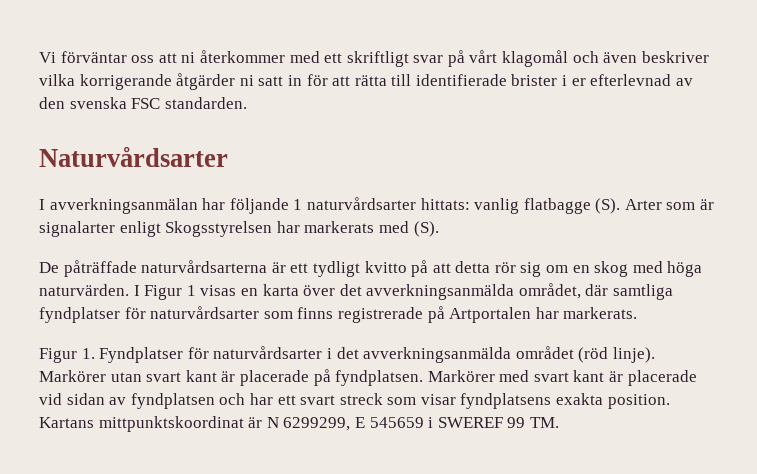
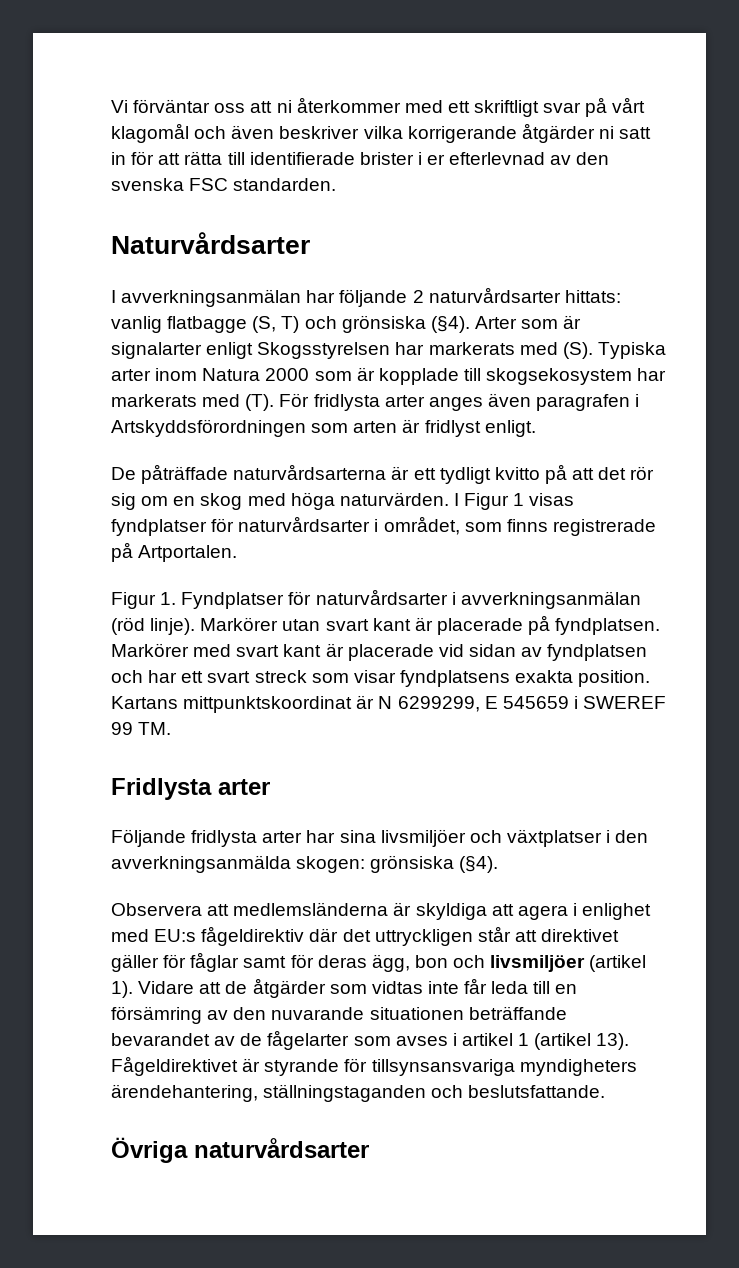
- I avverkningsanmälan har följande 1 naturvårdsarter hittats: vanlig flatbagge (S). Arter som är signalarter enligt Skogsstyrelsen har markerats med (S).
+ I avverkningsanmälan har följande 2 naturvårdsarter hittats: vanlig flatbagge (S, T) och grönsiska (§4). Arter som är signalarter enligt Skogsstyrelsen har markerats med (S). Typiska arter inom Natura 2000 som är kopplade till skogsekosystem har markerats med (T). För fridlysta arter anges även paragrafen i Artskyddsförordningen som arten är fridlyst enligt.
- De påträffade naturvårdsarterna är ett tydligt kvitto på att detta rör sig om en skog med höga naturvärden.
+ De påträffade naturvårdsarterna är ett tydligt kvitto på att det rör sig om en skog med höga naturvärden.
- I Figur 1 visas en karta över det avverkningsanmälda området, där samtliga fyndplatser för naturvårdsarter som finns registrerade på Artportalen har markerats.
+ I Figur 1 visas fyndplatser för naturvårdsarter i området, som finns registrerade på Artportalen.
- Figur 1. Fyndplatser för naturvårdsarter i det avverkningsanmälda området (röd linje).
+ Figur 1. Fyndplatser för naturvårdsarter i avverkningsanmälan (röd linje).
+ Fridlysta arter
+ Följande fridlysta arter har sina livsmiljöer och växtplatser i den avverkningsanmälda skogen: grönsiska (§4).
+ Observera att medlemsländerna är skyldiga att agera i enlighet med EU:s fågeldirektiv där det uttryckligen står att direktivet gäller för fåglar samt för deras ägg, bon och livsmiljöer (artikel 1). Vidare att de åtgärder som vidtas inte får leda till en försämring av den nuvarande situationen beträffande bevarandet av de fågelarter som avses i artikel 1 (artikel 13). Fågeldirektivet är styrande för tillsynsansvariga myndigheters ärendehantering, ställningstaganden och beslutsfattande.
+ Övriga naturvårdsarter

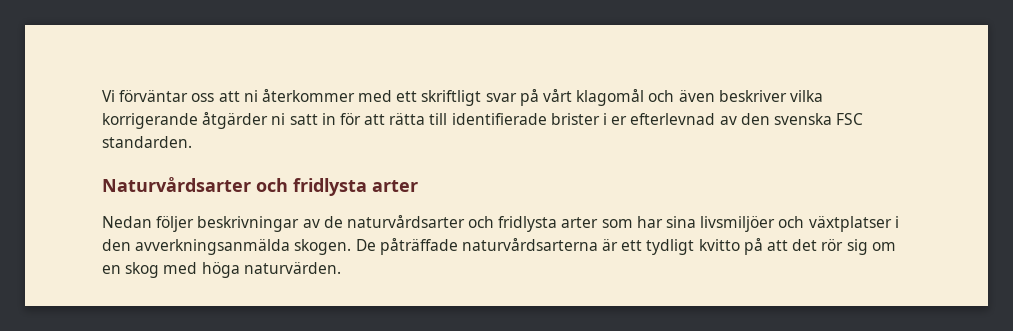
- Naturvårdsarter
- I avverkningsanmälan har följande 2 naturvårdsarter hittats: vanlig flatbagge (S, T) och grönsiska (§4). Arter som är signalarter enligt Skogsstyrelsen har markerats med (S). Typiska arter inom Natura 2000 som är kopplade till skogsekosystem har markerats med (T). För fridlysta arter anges även paragrafen i Artskyddsförordningen som arten är fridlyst enligt.
- De påträffade naturvårdsarterna är ett tydligt kvitto på att det rör sig om en skog med höga naturvärden. I Figur 1 visas fyndplatser för naturvårdsarter i området, som finns registrerade på Artportalen.
- Figur 1. Fyndplatser för naturvårdsarter i avverkningsanmälan (röd linje). Markörer utan svart kant är placerade på fyndplatsen. Markörer med svart kant är placerade vid sidan av fyndplatsen och har ett svart streck som visar fyndplatsens exakta position. Kartans mittpunktskoordinat är N 6299299, E 545659 i SWEREF 99 TM.
- Fridlysta arter
- Följande fridlysta arter har sina livsmiljöer och växtplatser i den avverkningsanmälda skogen: grönsiska (§4).
- Observera att medlemsländerna är skyldiga att agera i enlighet med EU:s fågeldirektiv där det uttryckligen står att direktivet gäller för fåglar samt för deras ägg, bon och livsmiljöer (artikel 1). Vidare att de åtgärder som vidtas inte får leda till en försämring av den nuvarande situationen beträffande bevarandet av de fågelarter som avses i artikel 1 (artikel 13). Fågeldirektivet är styrande för tillsynsansvariga myndigheters ärendehantering, ställningstaganden och beslutsfattande.
- Övriga naturvårdsarter
+ Naturvårdsarter och fridlysta arter
+ Nedan följer beskrivningar av de naturvårdsarter och fridlysta arter som har sina livsmiljöer och växtplatser i den avverkningsanmälda skogen. De påträffade naturvårdsarterna är ett tydligt kvitto på att det rör sig om en skog med höga naturvärden.

